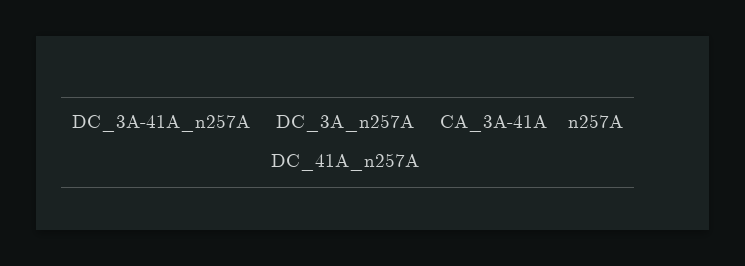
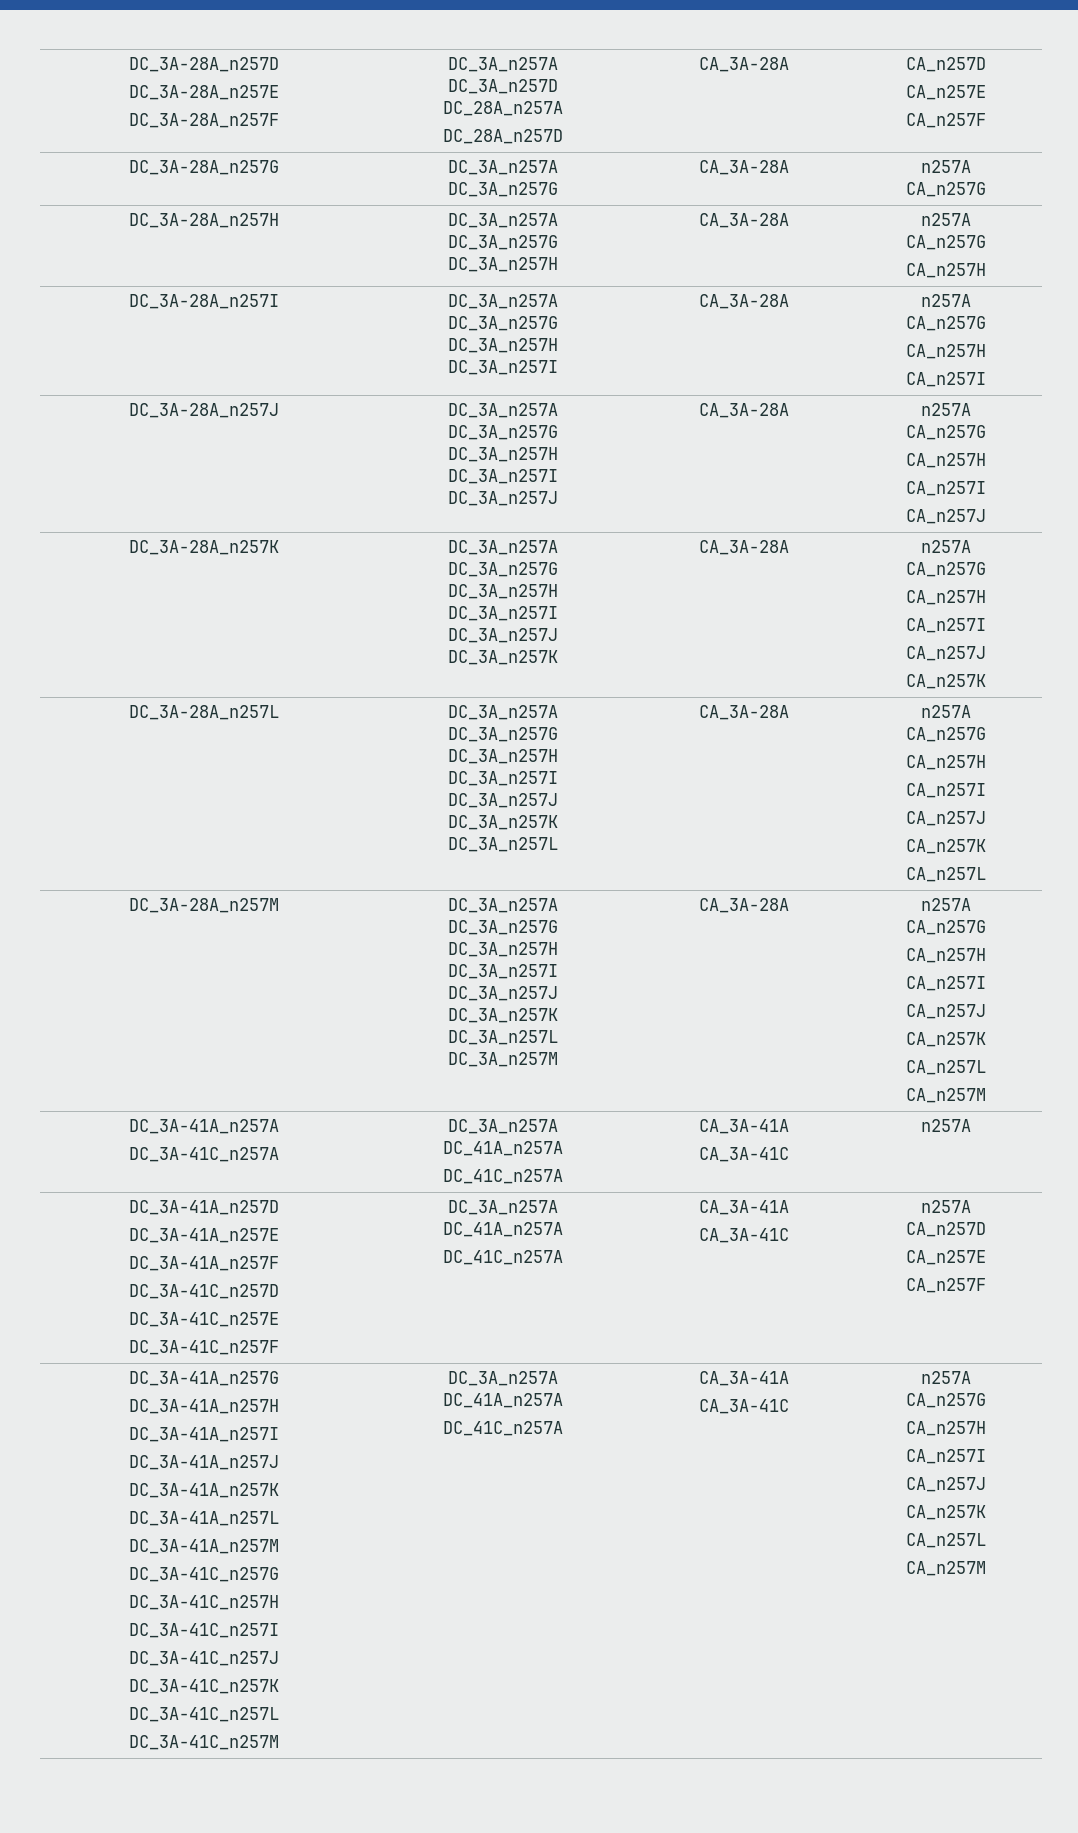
+ DC_3A-28A_n257D
+ DC_3A-28A_n257E
+ DC_3A-28A_n257F | DC_3A_n257A
+ DC_3A_n257D
+ DC_28A_n257A
+ DC_28A_n257D | CA_3A-28A | CA_n257D
+ CA_n257E
+ CA_n257F
+ DC_3A-28A_n257G | DC_3A_n257A
+ DC_3A_n257G | CA_3A-28A | n257A
+ CA_n257G
+ DC_3A-28A_n257H | DC_3A_n257A
+ DC_3A_n257G
+ DC_3A_n257H | CA_3A-28A | n257A
+ CA_n257G
+ CA_n257H
+ DC_3A-28A_n257I | DC_3A_n257A
+ DC_3A_n257G
+ DC_3A_n257H
+ DC_3A_n257I | CA_3A-28A | n257A
+ CA_n257G
+ CA_n257H
+ CA_n257I
+ DC_3A-28A_n257J | DC_3A_n257A
+ DC_3A_n257G
+ DC_3A_n257H
+ DC_3A_n257I
+ DC_3A_n257J | CA_3A-28A | n257A
+ CA_n257G
+ CA_n257H
+ CA_n257I
+ CA_n257J
+ DC_3A-28A_n257K | DC_3A_n257A
+ DC_3A_n257G
+ DC_3A_n257H
+ DC_3A_n257I
+ DC_3A_n257J
+ DC_3A_n257K | CA_3A-28A | n257A
+ CA_n257G
+ CA_n257H
+ CA_n257I
+ CA_n257J
+ CA_n257K
+ DC_3A-28A_n257L | DC_3A_n257A
+ DC_3A_n257G
+ DC_3A_n257H
+ DC_3A_n257I
+ DC_3A_n257J
+ DC_3A_n257K
+ DC_3A_n257L | CA_3A-28A | n257A
+ CA_n257G
+ CA_n257H
+ CA_n257I
+ CA_n257J
+ CA_n257K
+ CA_n257L
+ DC_3A-28A_n257M | DC_3A_n257A
+ DC_3A_n257G
+ DC_3A_n257H
+ DC_3A_n257I
+ DC_3A_n257J
+ DC_3A_n257K
+ DC_3A_n257L
+ DC_3A_n257M | CA_3A-28A | n257A
+ CA_n257G
+ CA_n257H
+ CA_n257I
+ CA_n257J
+ CA_n257K
+ CA_n257L
+ CA_n257M
- DC_3A-41A_n257A | DC_3A_n257A
- DC_41A_n257A | CA_3A-41A | n257A
+ DC_3A-41A_n257A
+ DC_3A-41C_n257A | DC_3A_n257A
+ DC_41A_n257A
+ DC_41C_n257A | CA_3A-41A
+ CA_3A-41C | n257A
+ DC_3A-41A_n257D
+ DC_3A-41A_n257E
+ DC_3A-41A_n257F
+ DC_3A-41C_n257D
+ DC_3A-41C_n257E
+ DC_3A-41C_n257F | DC_3A_n257A
+ DC_41A_n257A
+ DC_41C_n257A | CA_3A-41A
+ CA_3A-41C | n257A
+ CA_n257D
+ CA_n257E
+ CA_n257F
+ DC_3A-41A_n257G
+ DC_3A-41A_n257H
+ DC_3A-41A_n257I
+ DC_3A-41A_n257J
+ DC_3A-41A_n257K
+ DC_3A-41A_n257L
+ DC_3A-41A_n257M
+ DC_3A-41C_n257G
+ DC_3A-41C_n257H
+ DC_3A-41C_n257I
+ DC_3A-41C_n257J
+ DC_3A-41C_n257K
+ DC_3A-41C_n257L
+ DC_3A-41C_n257M | DC_3A_n257A
+ DC_41A_n257A
+ DC_41C_n257A | CA_3A-41A
+ CA_3A-41C | n257A
+ CA_n257G
+ CA_n257H
+ CA_n257I
+ CA_n257J
+ CA_n257K
+ CA_n257L
+ CA_n257M

